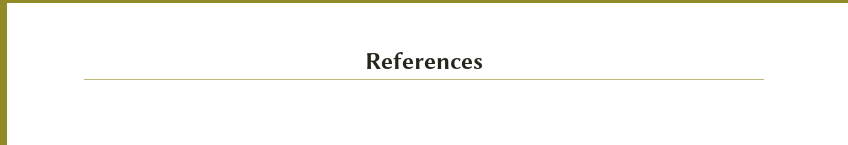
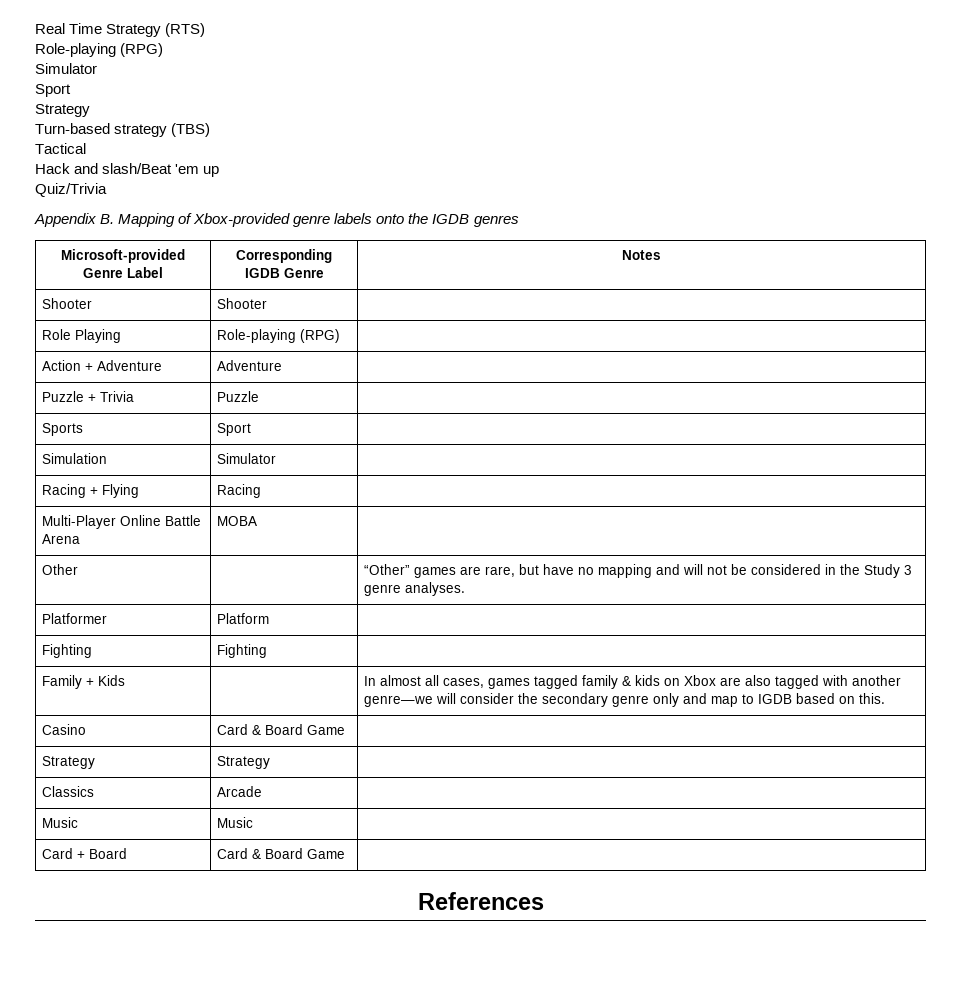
+ Real Time Strategy (RTS)
+ Role-playing (RPG)
+ Simulator
+ Sport
+ Strategy
+ Turn-based strategy (TBS)
+ Tactical
+ Hack and slash/Beat 'em up
+ Quiz/Trivia
+ Appendix B. Mapping of Xbox-provided genre labels onto the IGDB genres
+ Microsoft-provided Genre Label | Corresponding IGDB Genre | Notes
+ Shooter | Shooter |
+ Role Playing | Role-playing (RPG) |
+ Action + Adventure | Adventure |
+ Puzzle + Trivia | Puzzle |
+ Sports | Sport |
+ Simulation | Simulator |
+ Racing + Flying | Racing |
+ Multi-Player Online Battle Arena | MOBA |
+ Other | | “Other” games are rare, but have no mapping and will not be considered in the Study 3 genre analyses.
+ Platformer | Platform |
+ Fighting | Fighting |
+ Family + Kids | | In almost all cases, games tagged family & kids on Xbox are also tagged with another genre—we will consider the secondary genre only and map to IGDB based on this.
+ Casino | Card & Board Game |
+ Strategy | Strategy |
+ Classics | Arcade |
+ Music | Music |
+ Card + Board | Card & Board Game |

